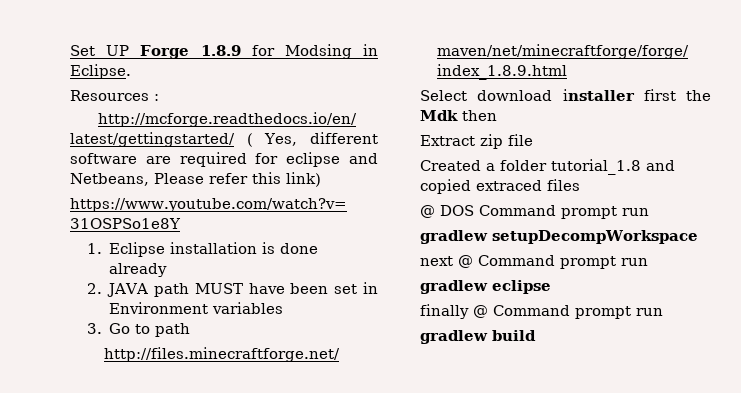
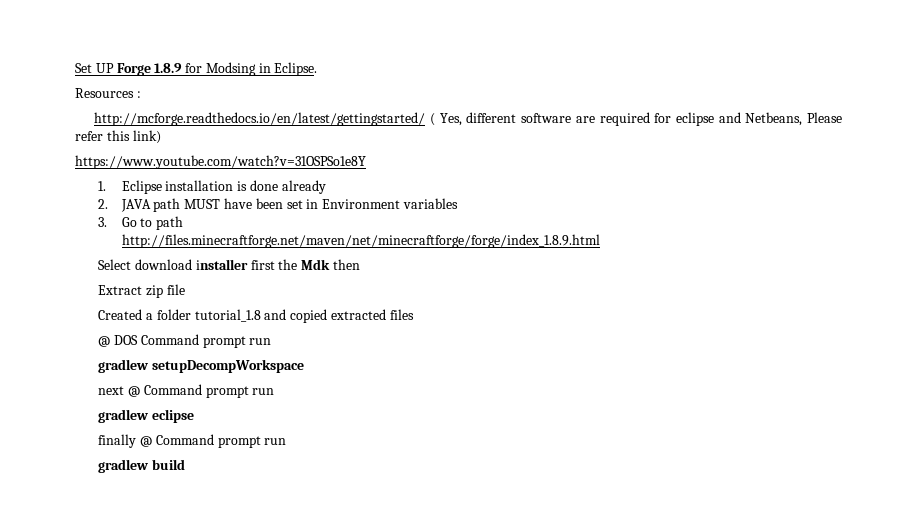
- Created a folder tutorial_1.8 and copied extraced files
+ Created a folder tutorial_1.8 and copied extracted files

